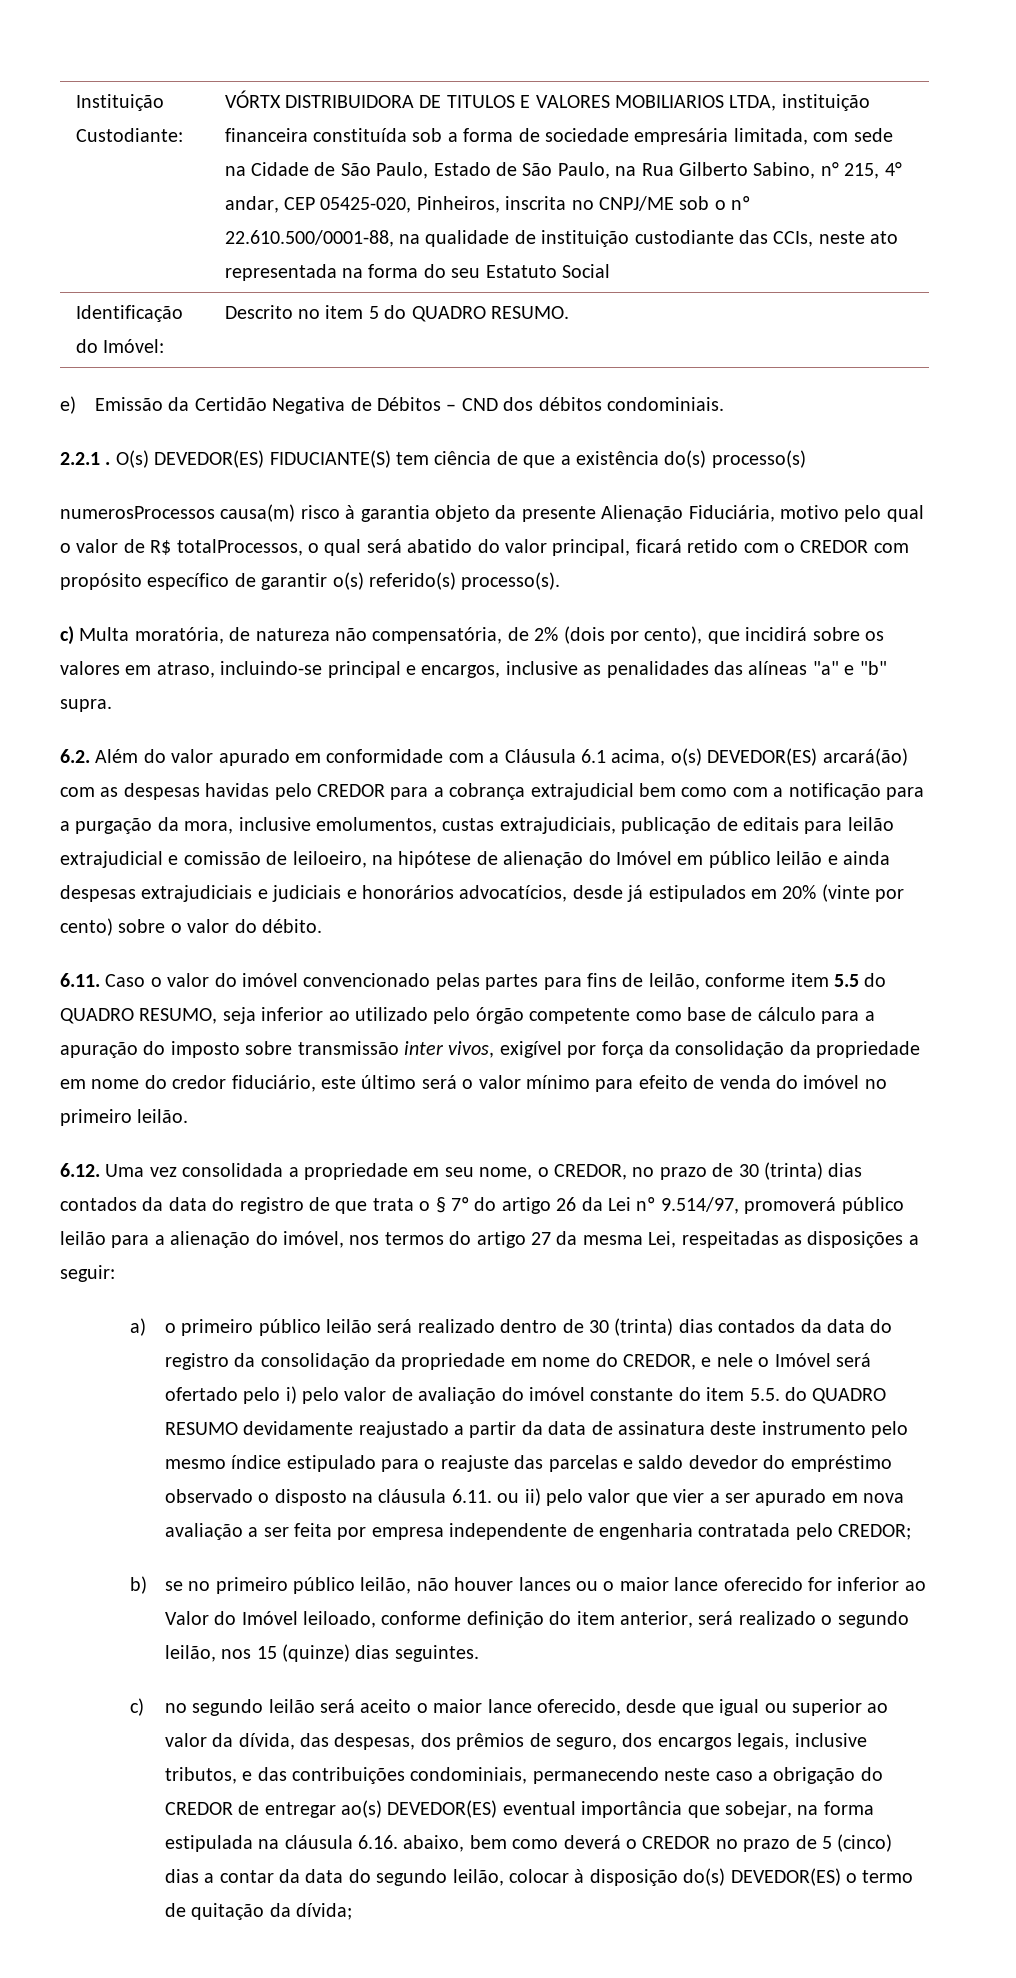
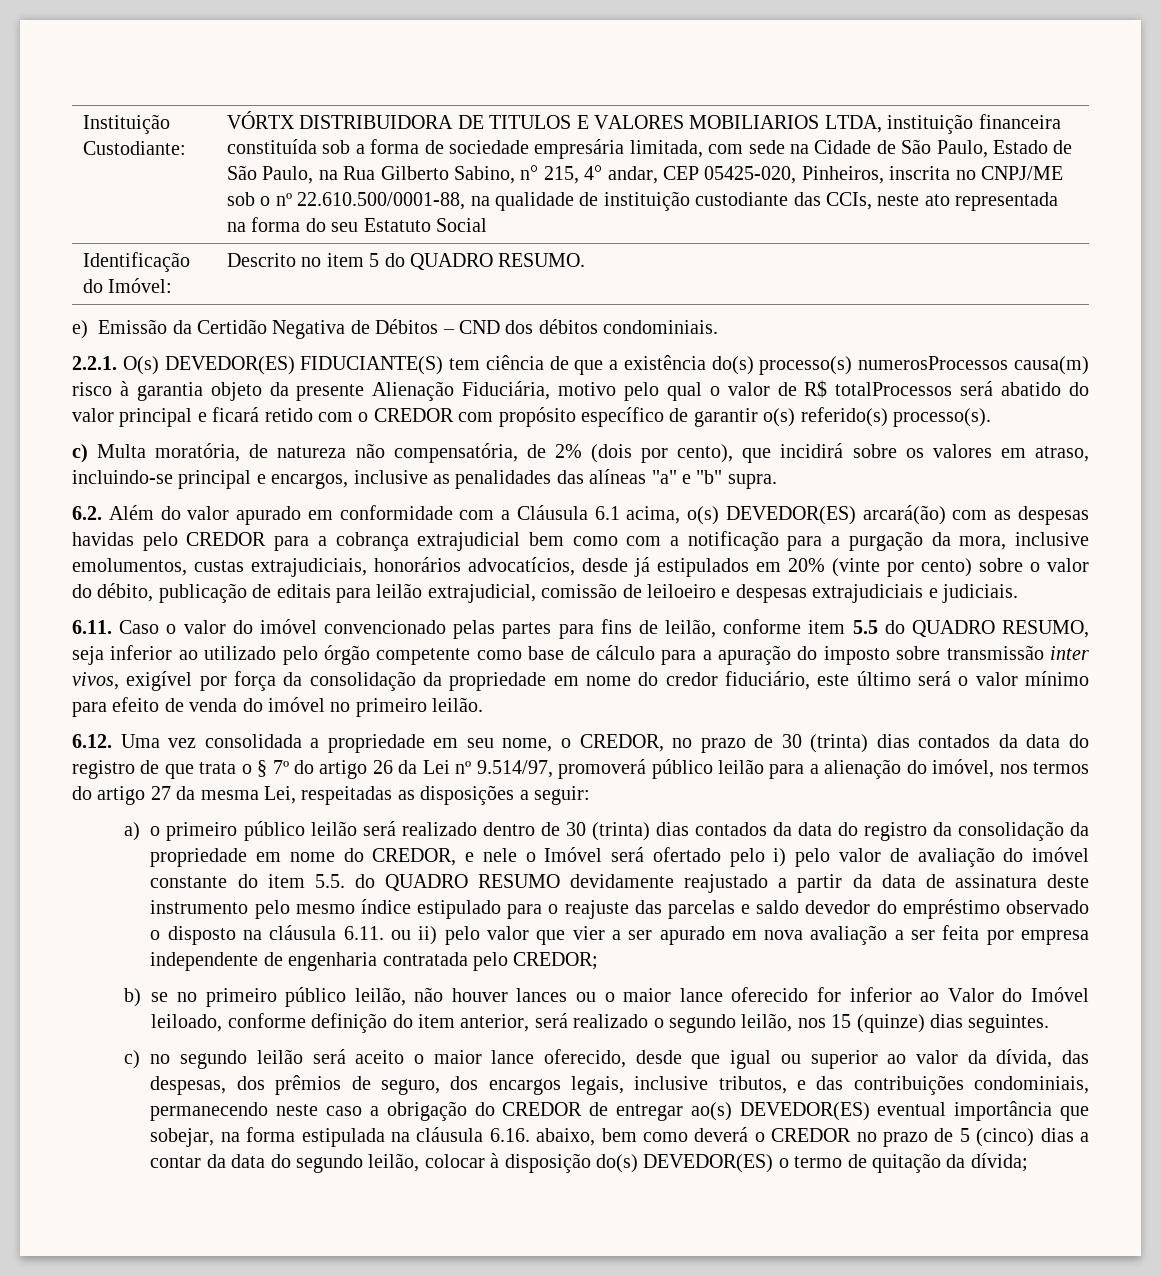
- 2.2.1 . O(s) DEVEDOR(ES) FIDUCIANTE(S) tem ciência de que a existência do(s) processo(s)
- numerosProcessos causa(m) risco à garantia objeto da presente Alienação Fiduciária, motivo pelo qual o valor de R$ totalProcessos, o qual será abatido do valor principal, ficará retido com o CREDOR com propósito específico de garantir o(s) referido(s) processo(s).
+ 2.2.1. O(s) DEVEDOR(ES) FIDUCIANTE(S) tem ciência de que a existência do(s) processo(s) numerosProcessos causa(m) risco à garantia objeto da presente Alienação Fiduciária, motivo pelo qual o valor de R$ totalProcessos será abatido do valor principal e ficará retido com o CREDOR com propósito específico de garantir o(s) referido(s) processo(s).
- 6.2. Além do valor apurado em conformidade com a Cláusula 6.1 acima, o(s) DEVEDOR(ES) arcará(ão) com as despesas havidas pelo CREDOR para a cobrança extrajudicial bem como com a notificação para a purgação da mora, inclusive emolumentos, custas extrajudiciais, publicação de editais para leilão extrajudicial e comissão de leiloeiro, na hipótese de alienação do Imóvel em público leilão e ainda despesas extrajudiciais e judiciais e honorários advocatícios, desde já estipulados em 20% (vinte por cento) sobre o valor do débito.
+ 6.2. Além do valor apurado em conformidade com a Cláusula 6.1 acima, o(s) DEVEDOR(ES) arcará(ão) com as despesas havidas pelo CREDOR para a cobrança extrajudicial bem como com a notificação para a purgação da mora, inclusive emolumentos, custas extrajudiciais, honorários advocatícios, desde já estipulados em 20% (vinte por cento) sobre o valor do débito, publicação de editais para leilão extrajudicial, comissão de leiloeiro e despesas extrajudiciais e judiciais.

